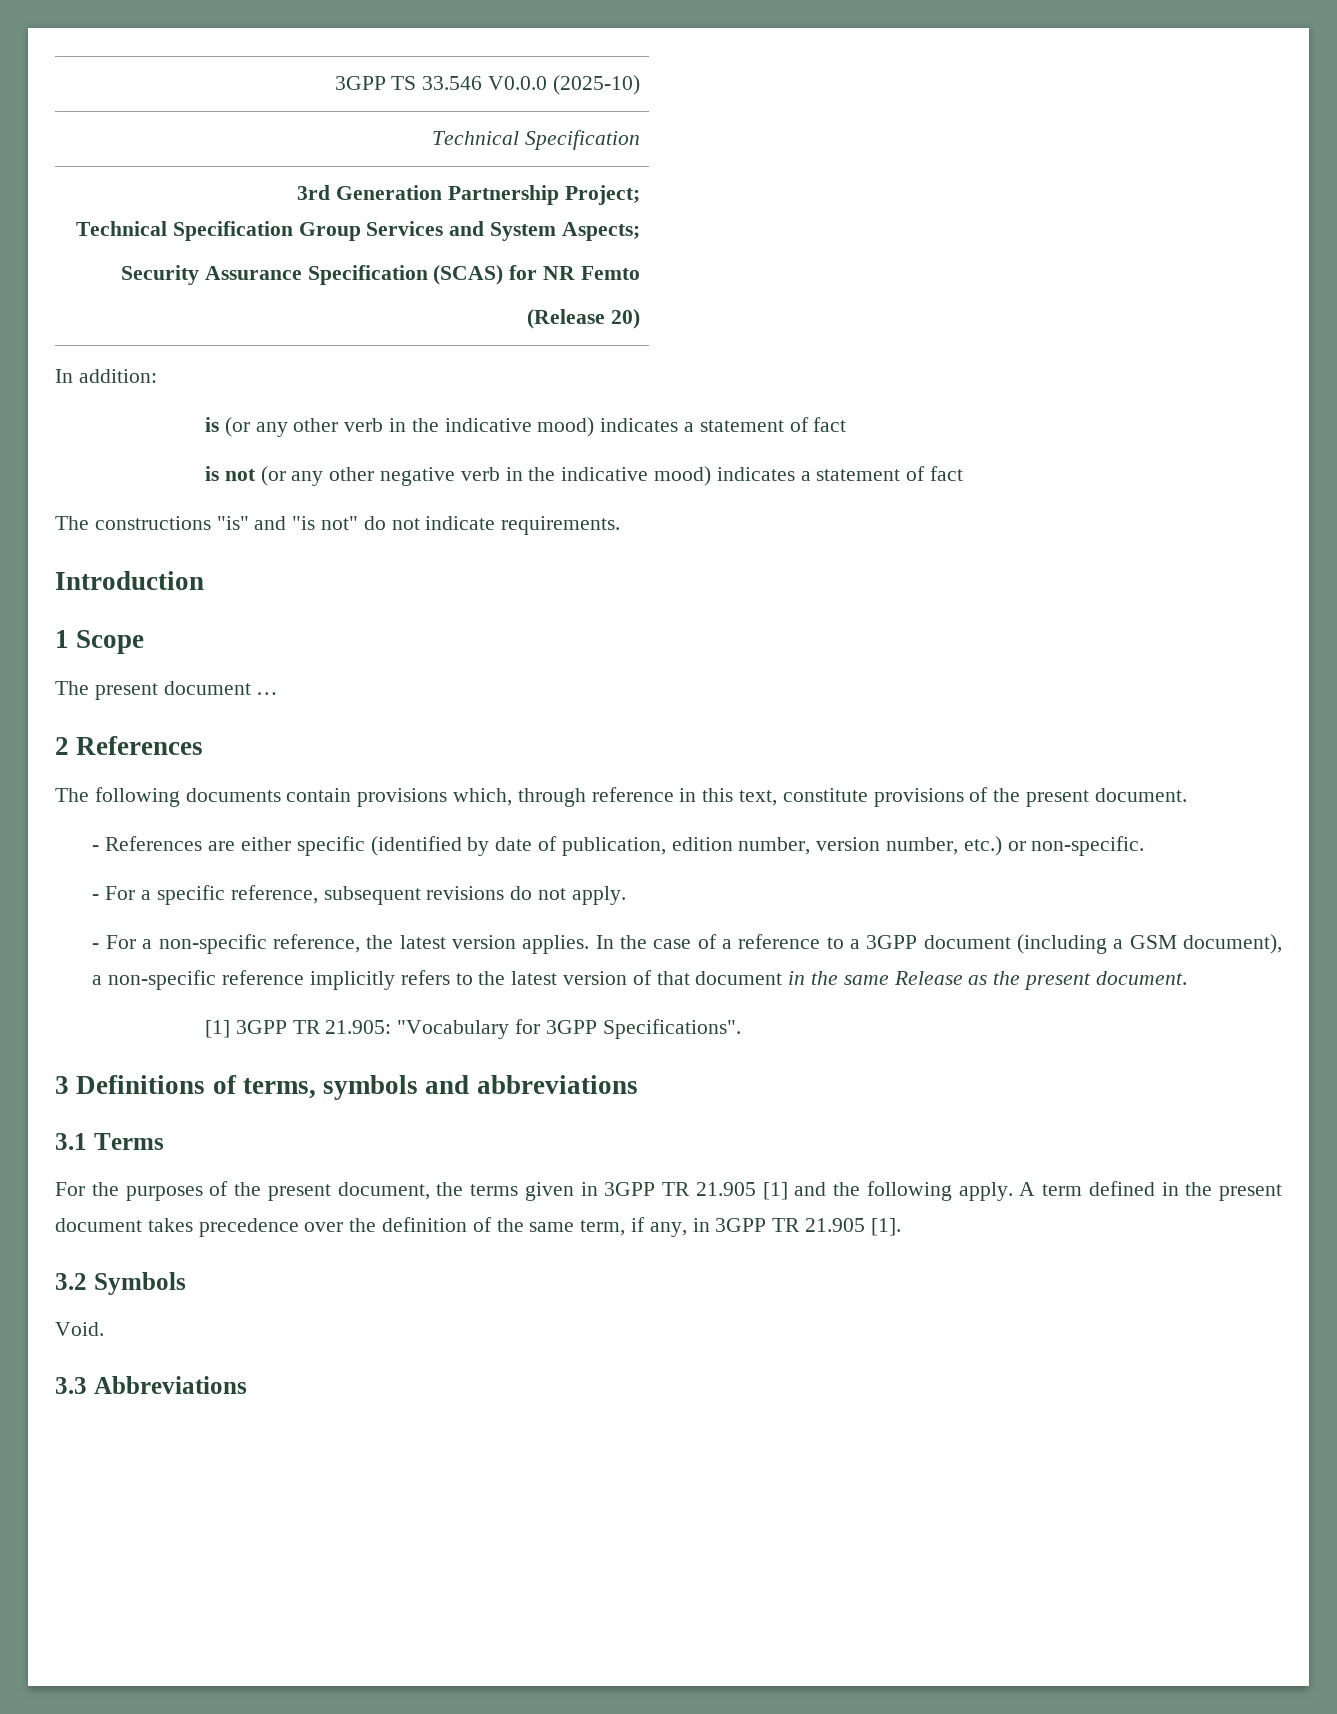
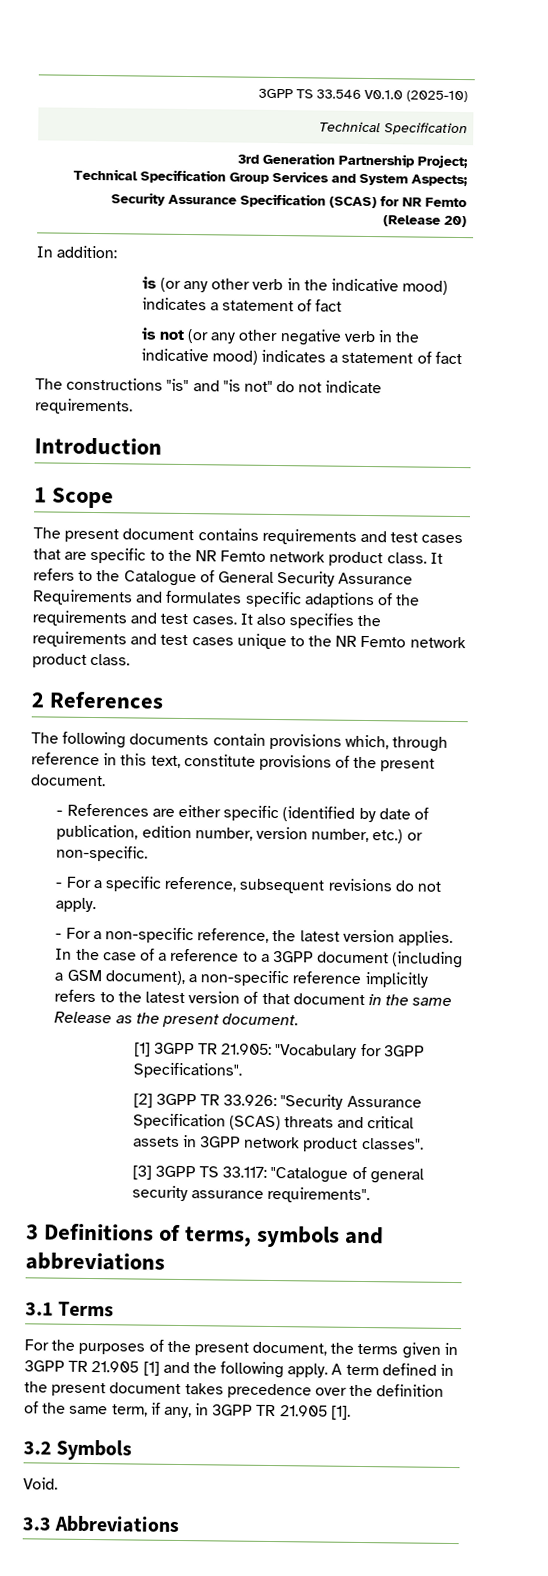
- 3GPP TS 33.546 V0.0.0 (2025-10)
+ 3GPP TS 33.546 V0.1.0 (2025-10)
- The present document …
+ The present document contains requirements and test cases that are specific to the NR Femto network product class. It refers to the Catalogue of General Security Assurance Requirements and formulates specific adaptions of the requirements and test cases. It also specifies the requirements and test cases unique to the NR Femto network product class.
+ [2] 3GPP TR 33.926: "Security Assurance Specification (SCAS) threats and critical assets in 3GPP network product classes".
+ [3] 3GPP TS 33.117: "Catalogue of general security assurance requirements".

